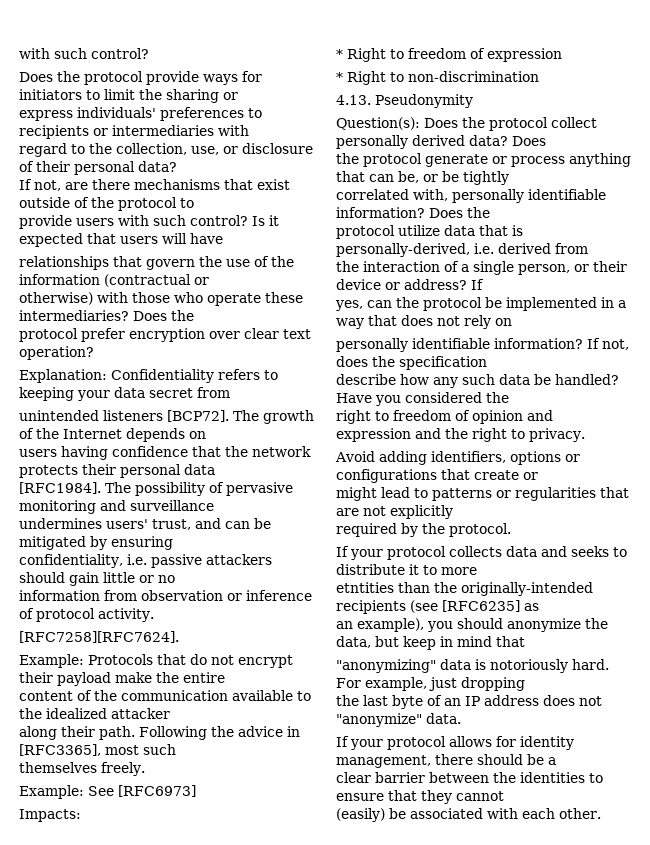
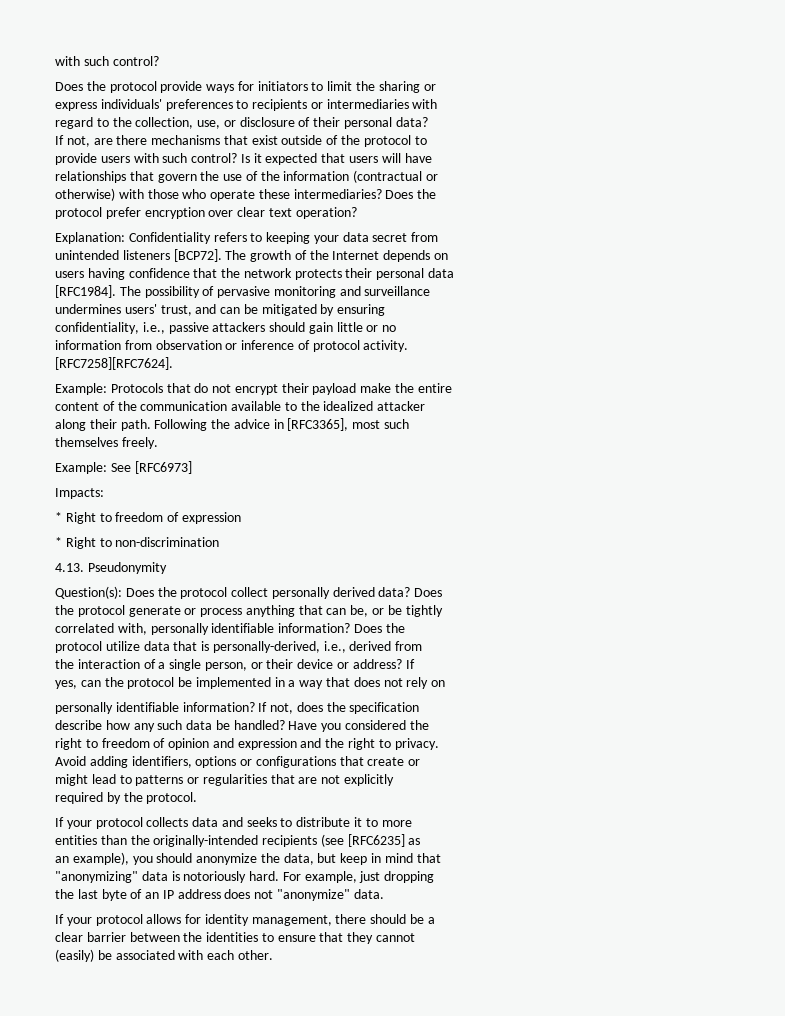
- confidentiality, i.e. passive attackers should gain little or no
+ confidentiality, i.e., passive attackers should gain little or no
- protocol utilize data that is personally-derived, i.e. derived from
+ protocol utilize data that is personally-derived, i.e., derived from
- etntities than the originally-intended recipients (see [RFC6235] as
+ entities than the originally-intended recipients (see [RFC6235] as

